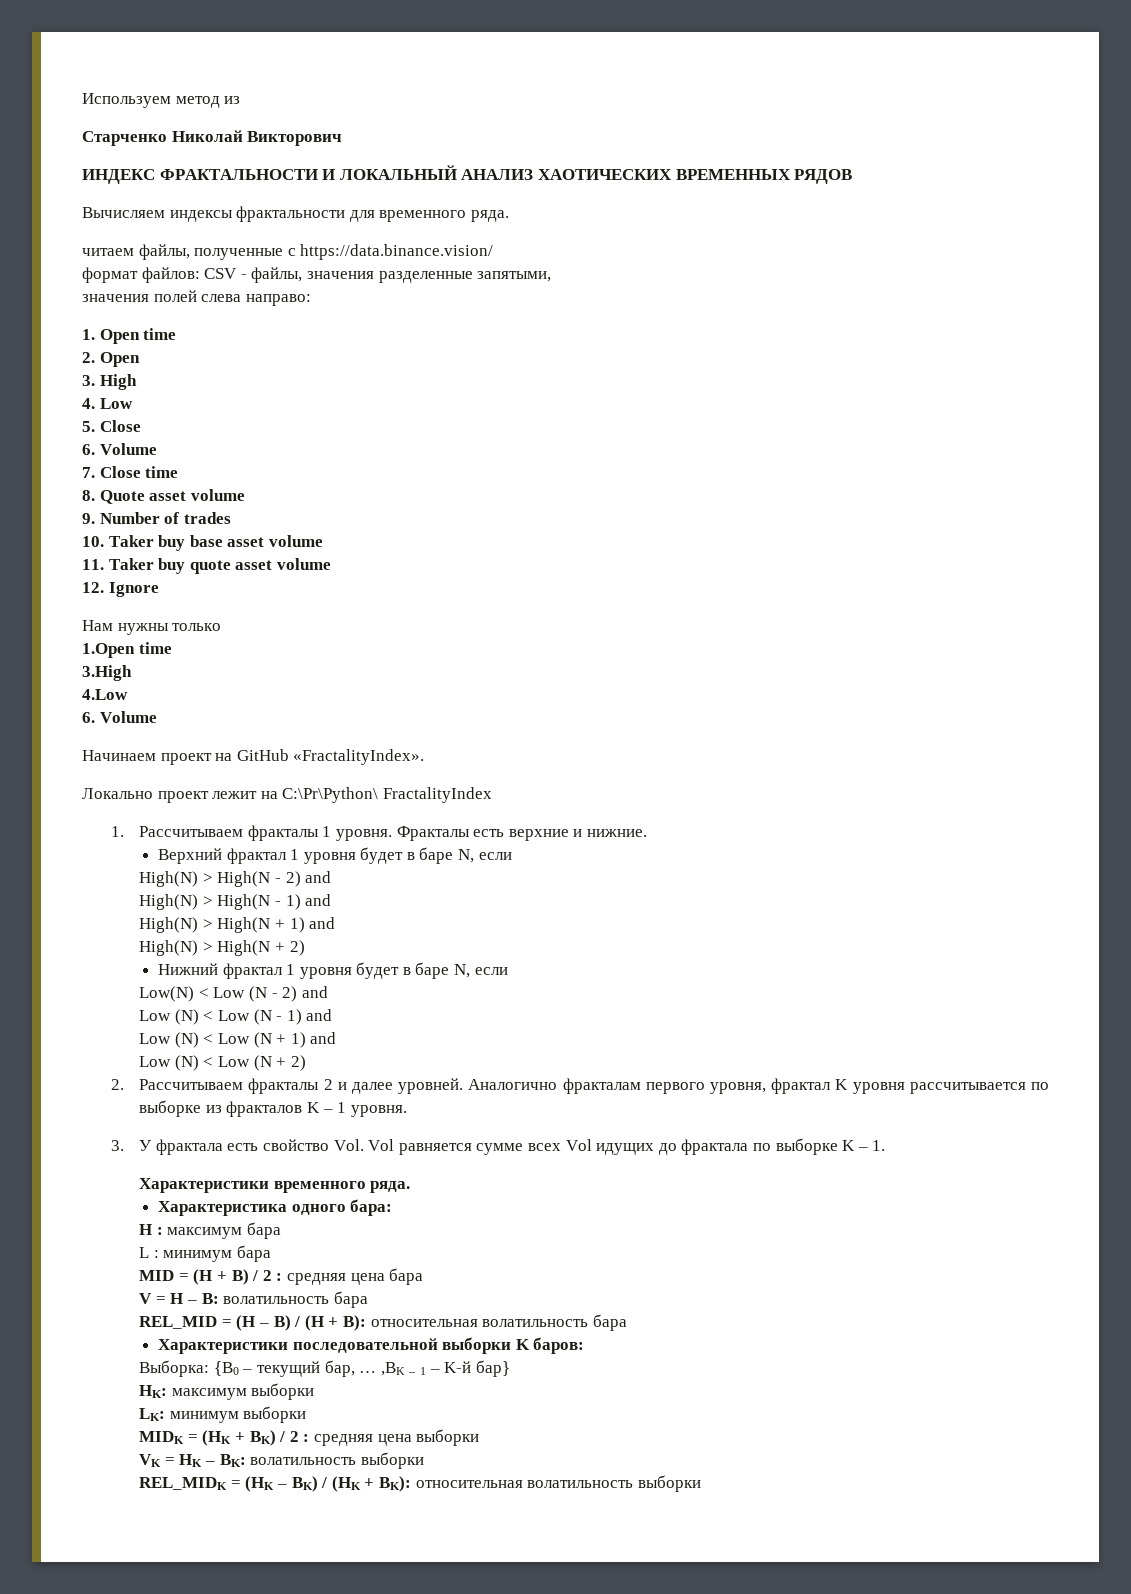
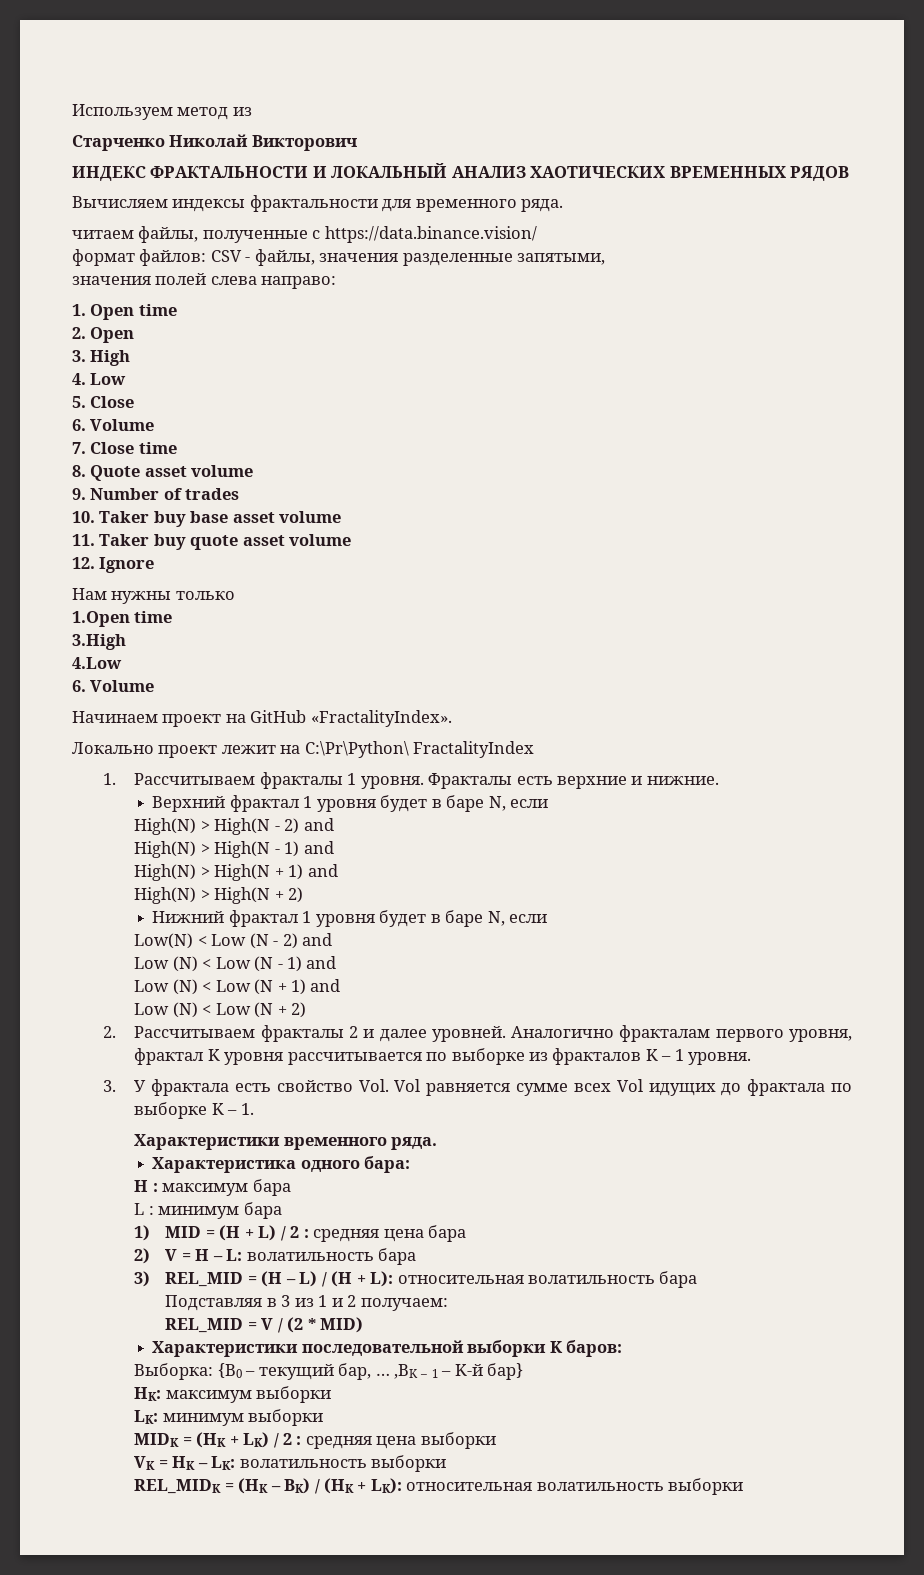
- MID = (H + B) / 2 : средняя цена бара
+ 1) MID = (H + L) / 2 : средняя цена бара
- V = H – B: волатильность бара
- REL_MID = (H – B) / (H + B): относительная волатильность бара
+ 2) V = H – L: волатильность бара
+ 3) REL_MID = (H – L) / (H + L): относительная волатильность бара
+ Подставляя в 3 из 1 и 2 получаем:
+ REL_MID = V / (2 * MID)
- MIDK = (HK + BK) / 2 : средняя цена выборки
+ MIDK = (HK + LK) / 2 : средняя цена выборки
- VK = HK – BK: волатильность выборки
+ VK = HK – LK: волатильность выборки
- REL_MIDK = (HK – BK) / (HK + BK): относительная волатильность выборки
+ REL_MIDK = (HK – BK) / (HK + LK): относительная волатильность выборки

